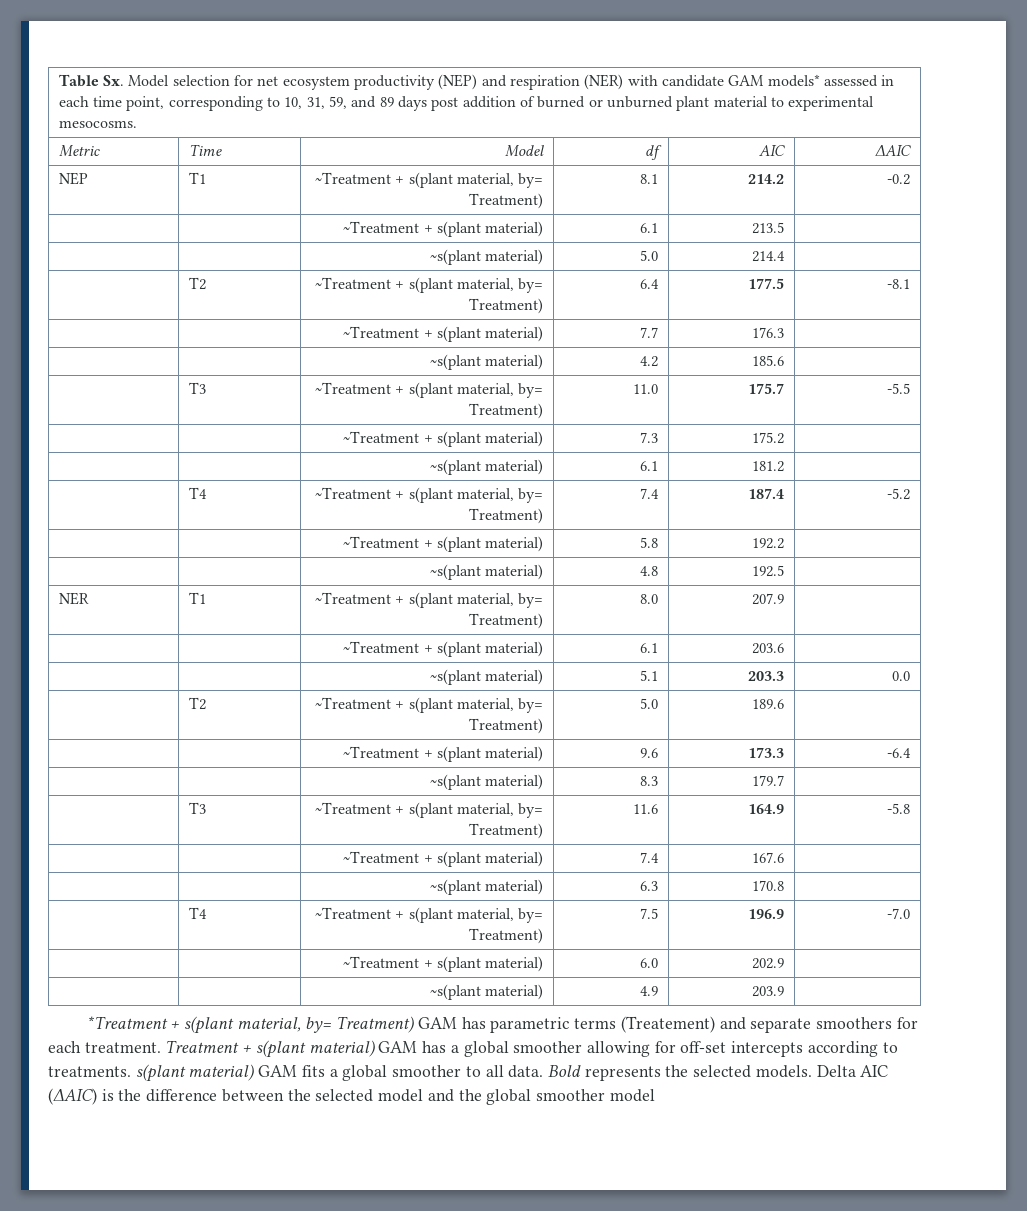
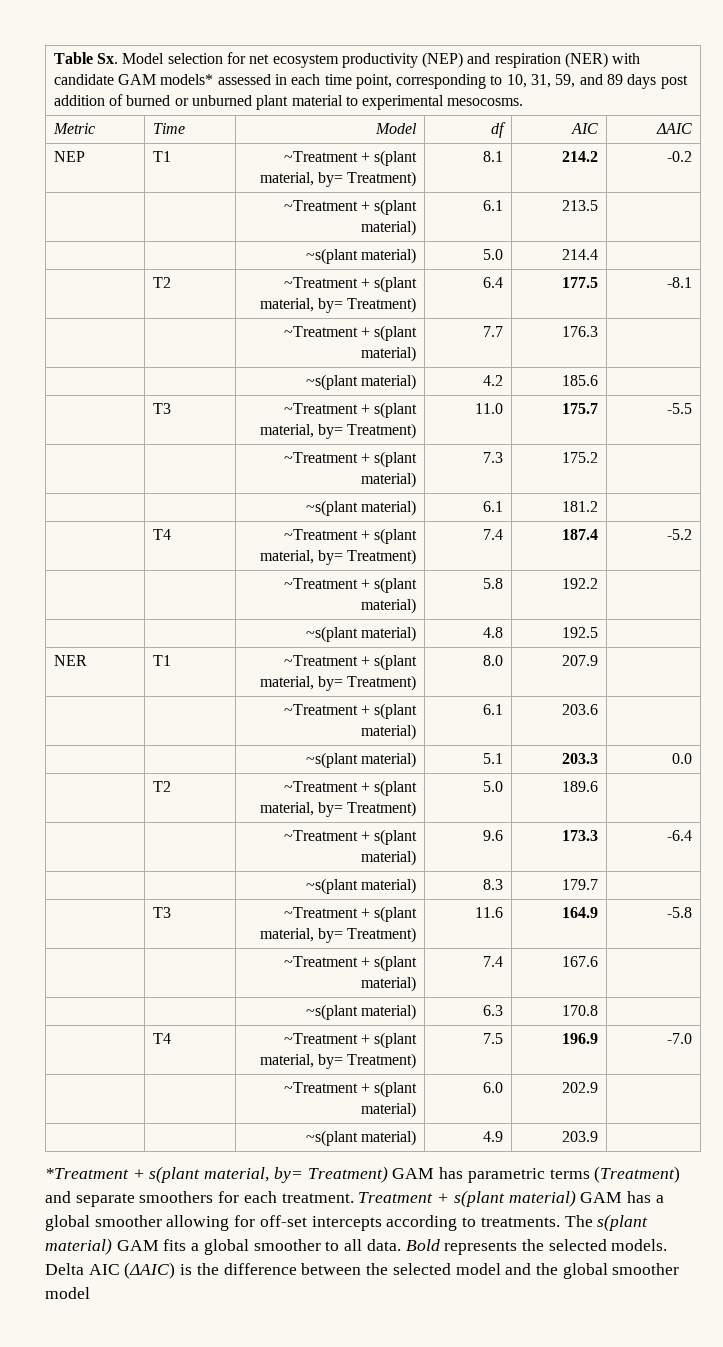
- *Treatment + s(plant material, by= Treatment) GAM has parametric terms (Treatement) and separate smoothers for each treatment.
+ *Treatment + s(plant material, by= Treatment) GAM has parametric terms (Treatment) and separate smoothers for each treatment.
- Treatment + s(plant material) GAM has a global smoother allowing for off-set intercepts according to treatments. s(plant material) GAM fits a global smoother to all data.
+ Treatment + s(plant material) GAM has a global smoother allowing for off-set intercepts according to treatments. The s(plant material) GAM fits a global smoother to all data.

